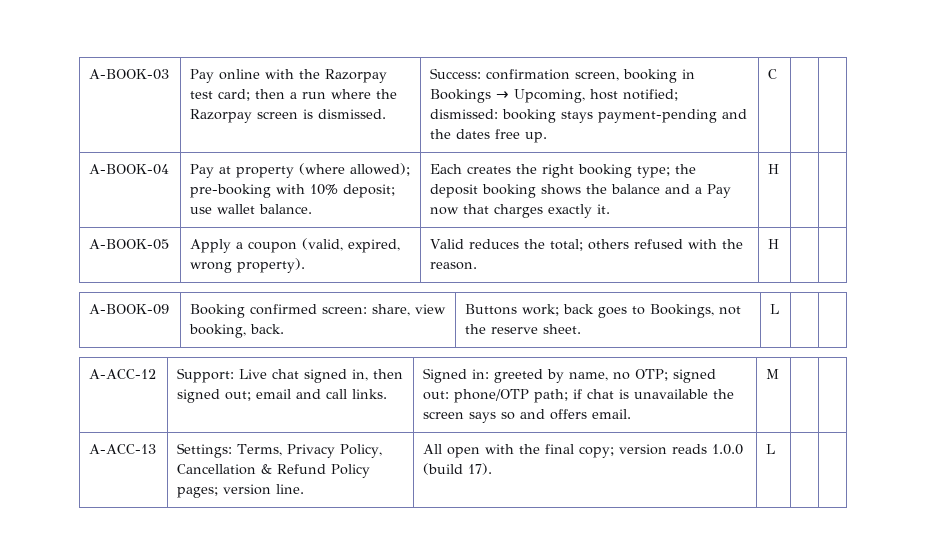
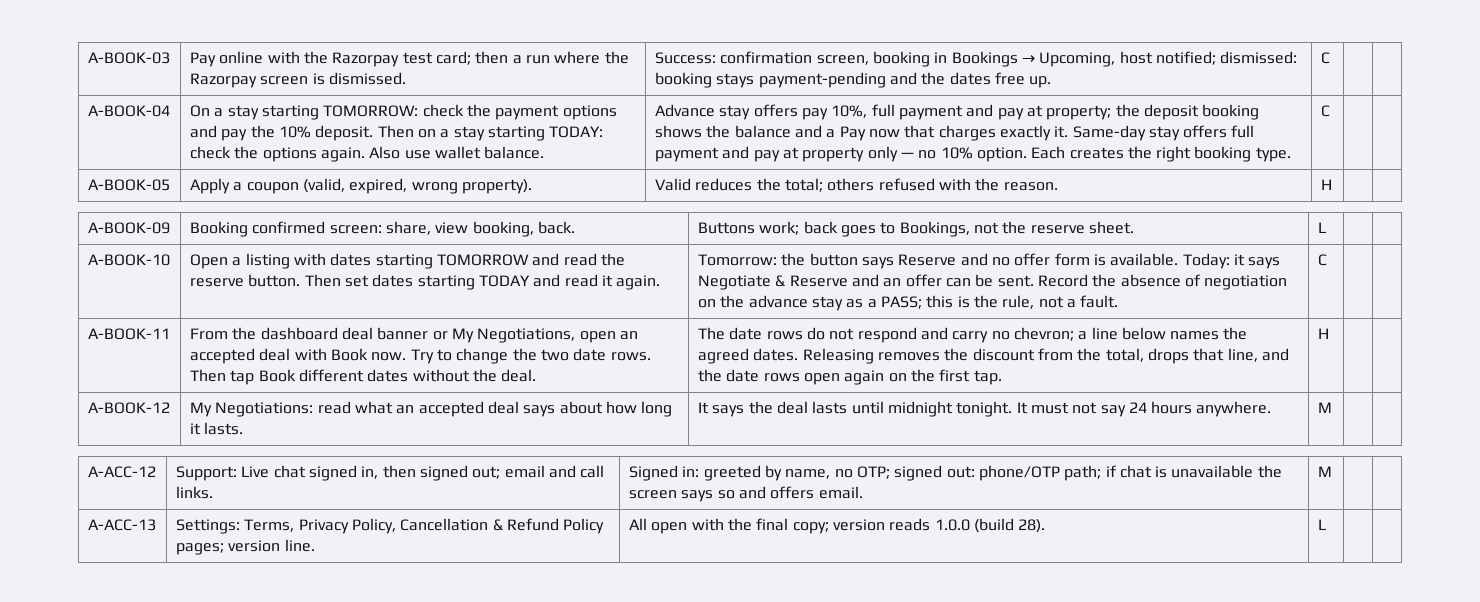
- Pay at property (where allowed); pre-booking with 10% deposit; use wallet balance. | Each creates the right booking type; the deposit booking shows the balance and a Pay now that charges exactly it. | H
+ On a stay starting TOMORROW: check the payment options and pay the 10% deposit. Then on a stay starting TODAY: check the options again. Also use wallet balance. | Advance stay offers pay 10%, full payment and pay at property; the deposit booking shows the balance and a Pay now that charges exactly it. Same-day stay offers full payment and pay at property only — no 10% option. Each creates the right booking type. | C
+ A-BOOK-10 | Open a listing with dates starting TOMORROW and read the reserve button. Then set dates starting TODAY and read it again. | Tomorrow: the button says Reserve and no offer form is available. Today: it says Negotiate & Reserve and an offer can be sent. Record the absence of negotiation on the advance stay as a PASS; this is the rule, not a fault. | C | |
+ A-BOOK-11 | From the dashboard deal banner or My Negotiations, open an accepted deal with Book now. Try to change the two date rows. Then tap Book different dates without the deal. | The date rows do not respond and carry no chevron; a line below names the agreed dates. Releasing removes the discount from the total, drops that line, and the date rows open again on the first tap. | H | |
+ A-BOOK-12 | My Negotiations: read what an accepted deal says about how long it lasts. | It says the deal lasts until midnight tonight. It must not say 24 hours anywhere. | M | |
- A-ACC-13 | Settings: Terms, Privacy Policy, Cancellation & Refund Policy pages; version line. | All open with the final copy; version reads 1.0.0 (build 17). | L | |
+ A-ACC-13 | Settings: Terms, Privacy Policy, Cancellation & Refund Policy pages; version line. | All open with the final copy; version reads 1.0.0 (build 28). | L | |

